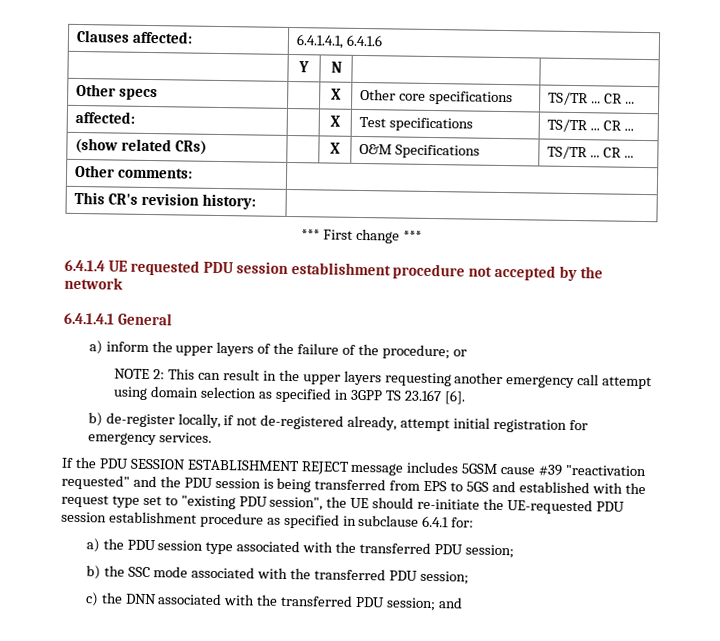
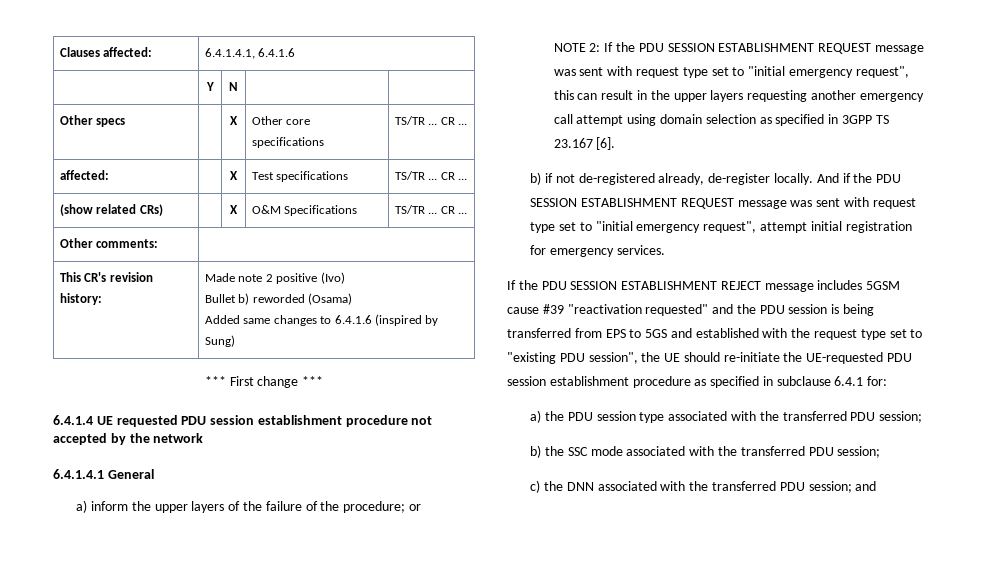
- This CR's revision history: |
+ This CR's revision history: | Made note 2 positive (Ivo)
+ Bullet b) reworded (Osama)
+ Added same changes to 6.4.1.6 (inspired by Sung)
- NOTE 2: This can result in the upper layers requesting another emergency call attempt using domain selection as specified in 3GPP TS 23.167 [6].
+ NOTE 2: If the PDU SESSION ESTABLISHMENT REQUEST message was sent with request type set to "initial emergency request", this can result in the upper layers requesting another emergency call attempt using domain selection as specified in 3GPP TS 23.167 [6].
- b) de-register locally, if not de-registered already, attempt initial registration for emergency services.
+ b) if not de-registered already, de-register locally. And if the PDU SESSION ESTABLISHMENT REQUEST message was sent with request type set to "initial emergency request", attempt initial registration for emergency services.

